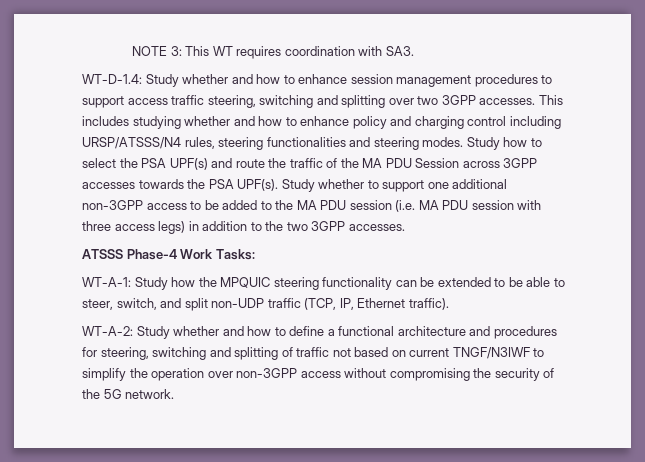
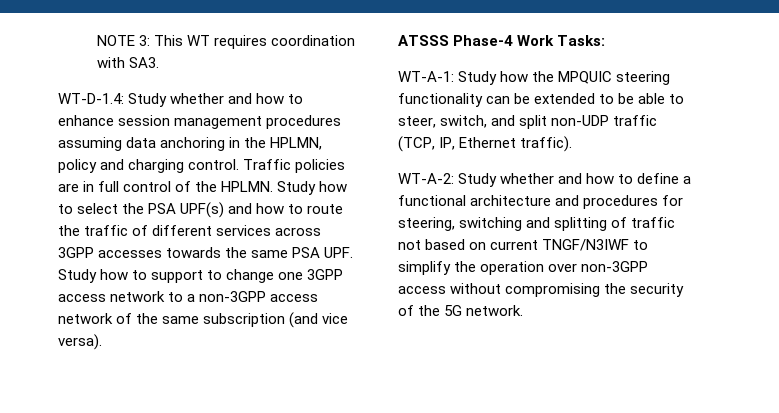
- WT-D-1.4: Study whether and how to enhance session management procedures to support access traffic steering, switching and splitting over two 3GPP accesses. This includes studying whether and how to enhance policy and charging control including URSP/ATSSS/N4 rules, steering functionalities and steering modes.
+ WT-D-1.4: Study whether and how to enhance session management procedures assuming data anchoring in the HPLMN, policy and charging control. Traffic policies are in full control of the HPLMN.
- Study how to select the PSA UPF(s) and route the traffic of the MA PDU Session across 3GPP accesses towards the PSA UPF(s). Study whether to support one additional non-3GPP access to be added to the MA PDU session (i.e. MA PDU session with three access legs) in addition to the two 3GPP accesses.
+ Study how to select the PSA UPF(s) and how to route the traffic of different services across 3GPP accesses towards the same PSA UPF. Study how to support to change one 3GPP access network to a non-3GPP access network of the same subscription (and vice versa).

